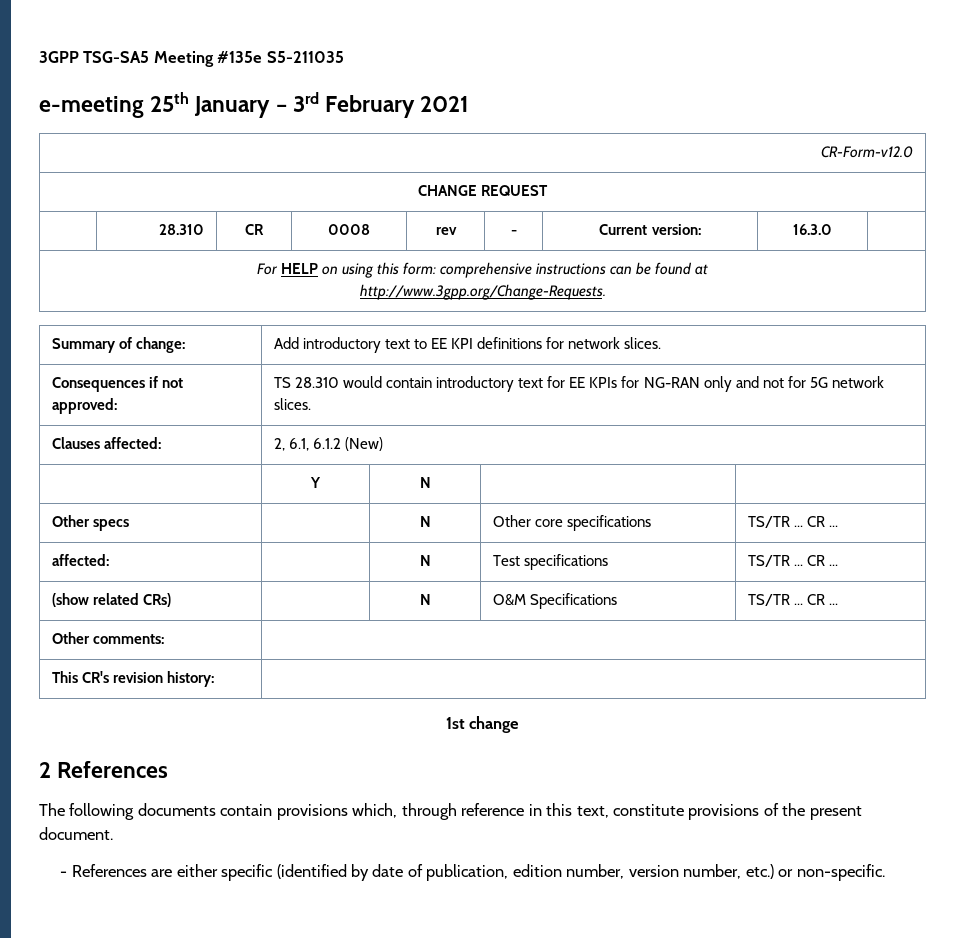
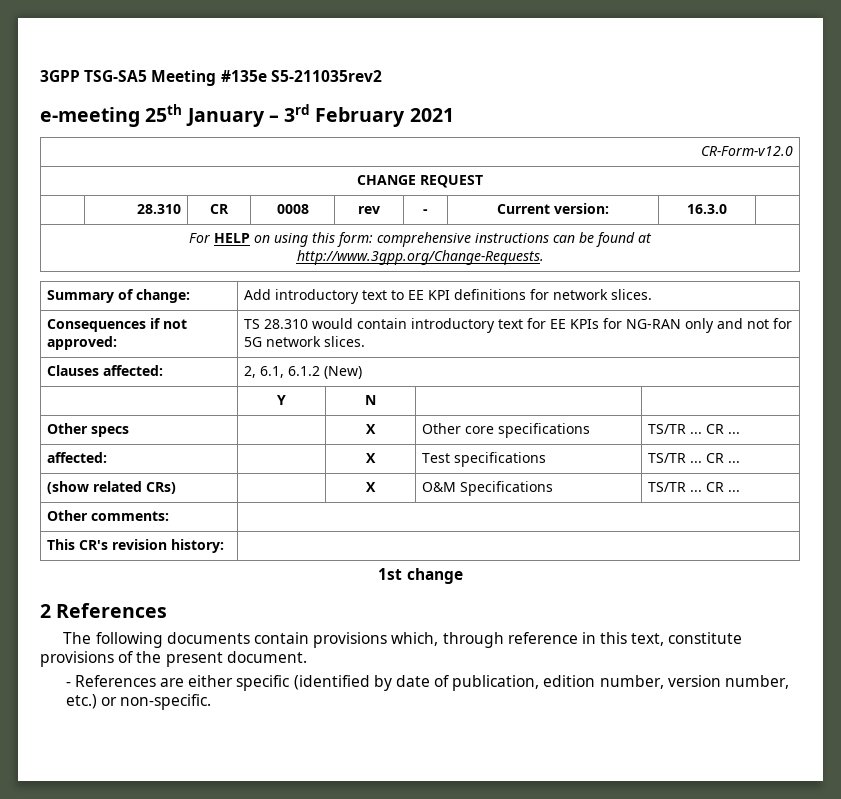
- 3GPP TSG-SA5 Meeting #135e S5-211035
+ 3GPP TSG-SA5 Meeting #135e S5-211035rev2
- Other specs | | N | Other core specifications | TS/TR ... CR ...
+ Other specs | | X | Other core specifications | TS/TR ... CR ...
- affected: | | N | Test specifications | TS/TR ... CR ...
+ affected: | | X | Test specifications | TS/TR ... CR ...
- (show related CRs) | | N | O&M Specifications | TS/TR ... CR ...
+ (show related CRs) | | X | O&M Specifications | TS/TR ... CR ...

